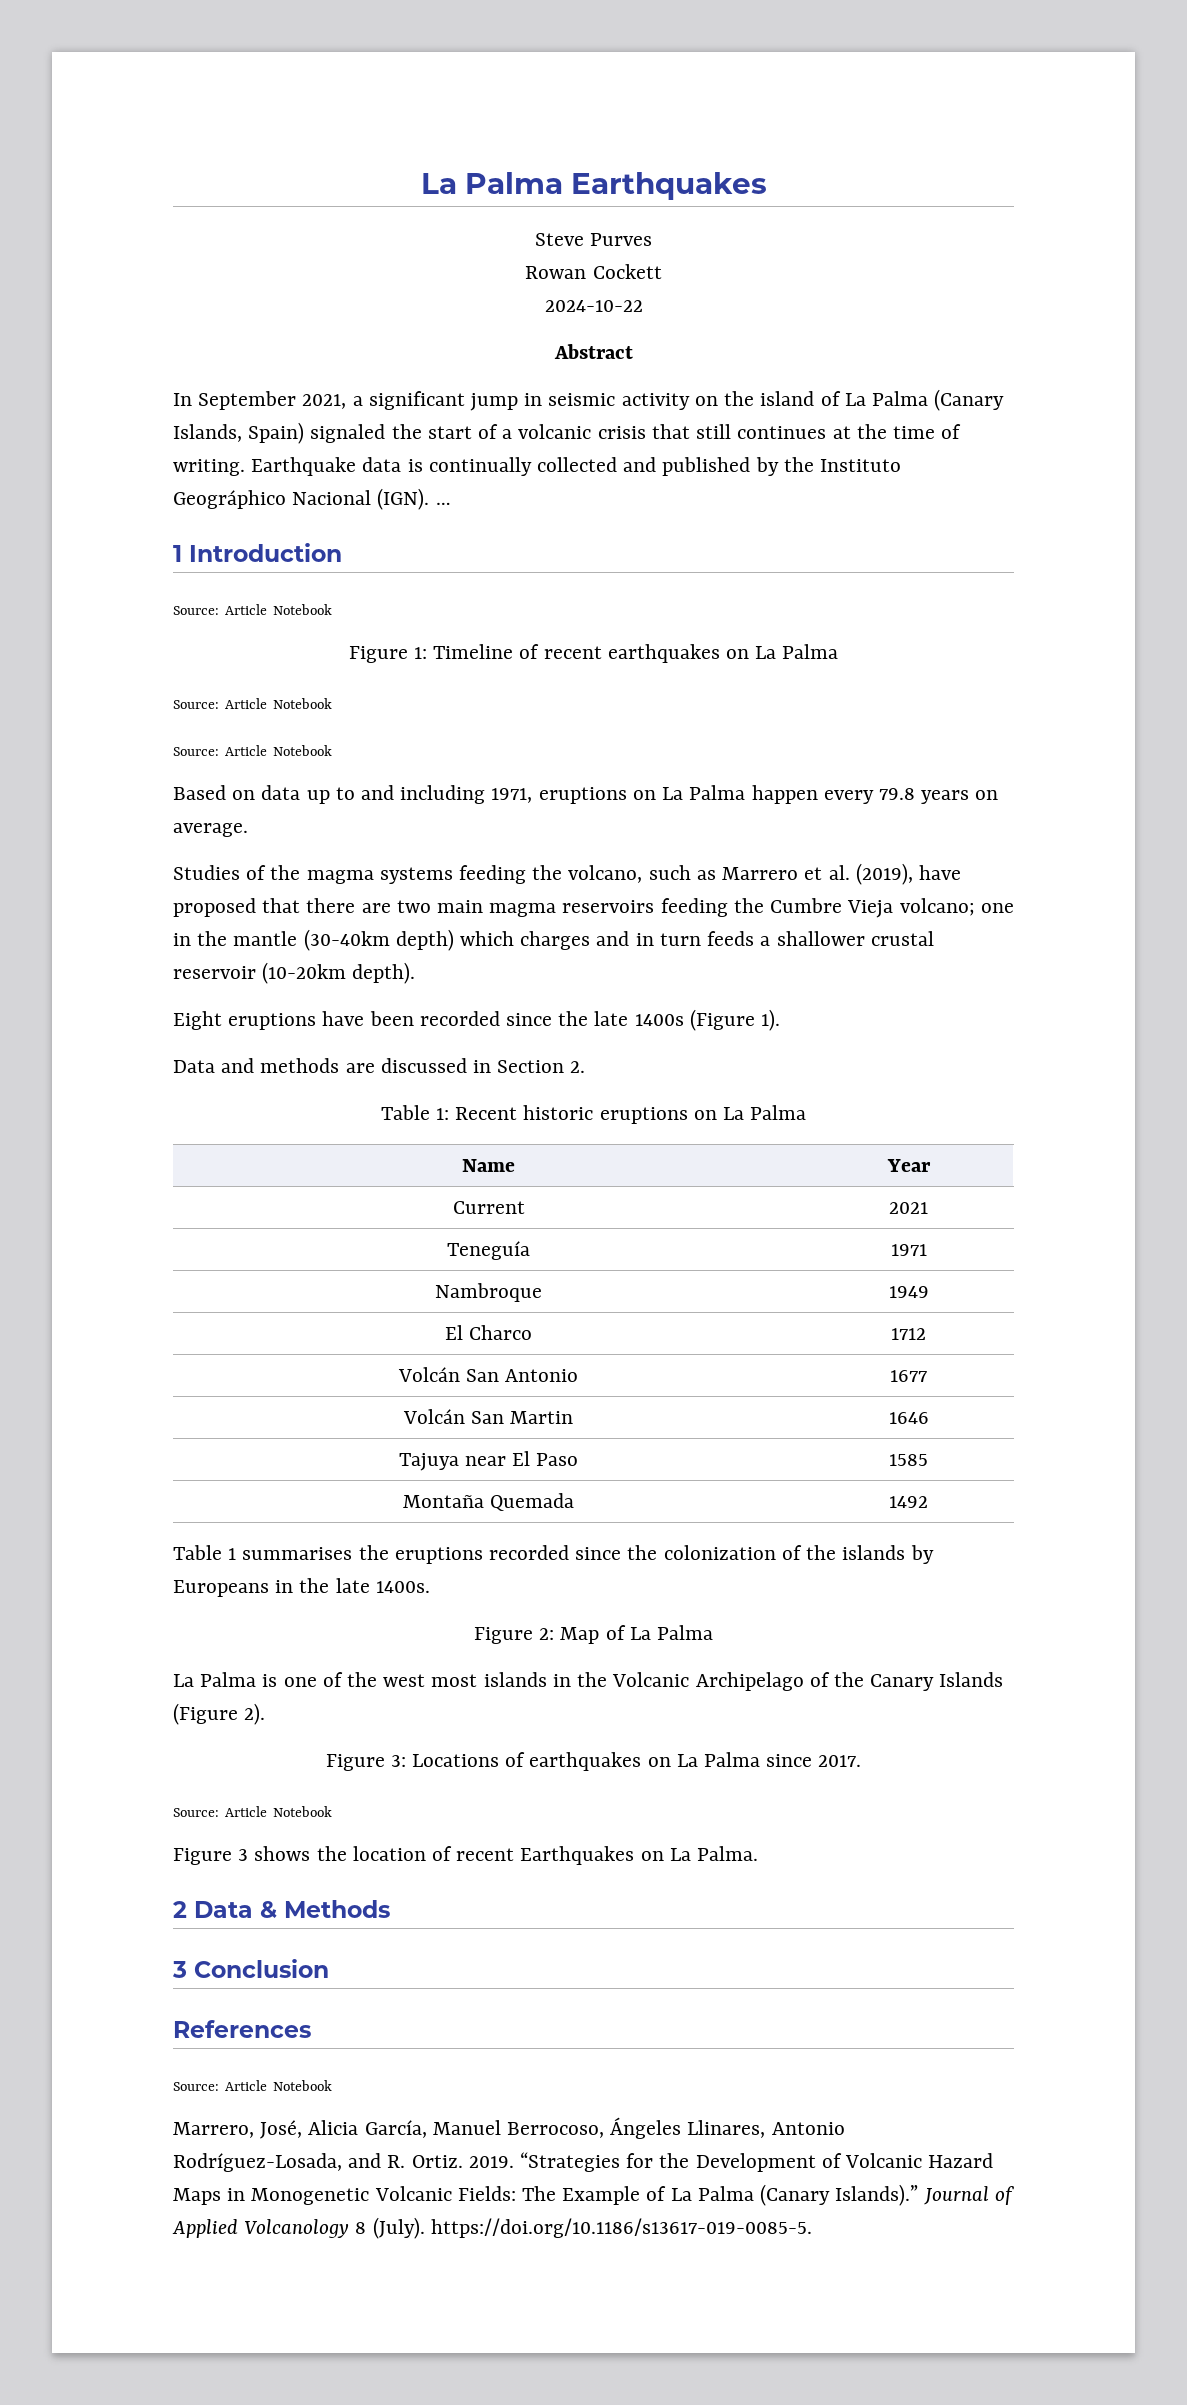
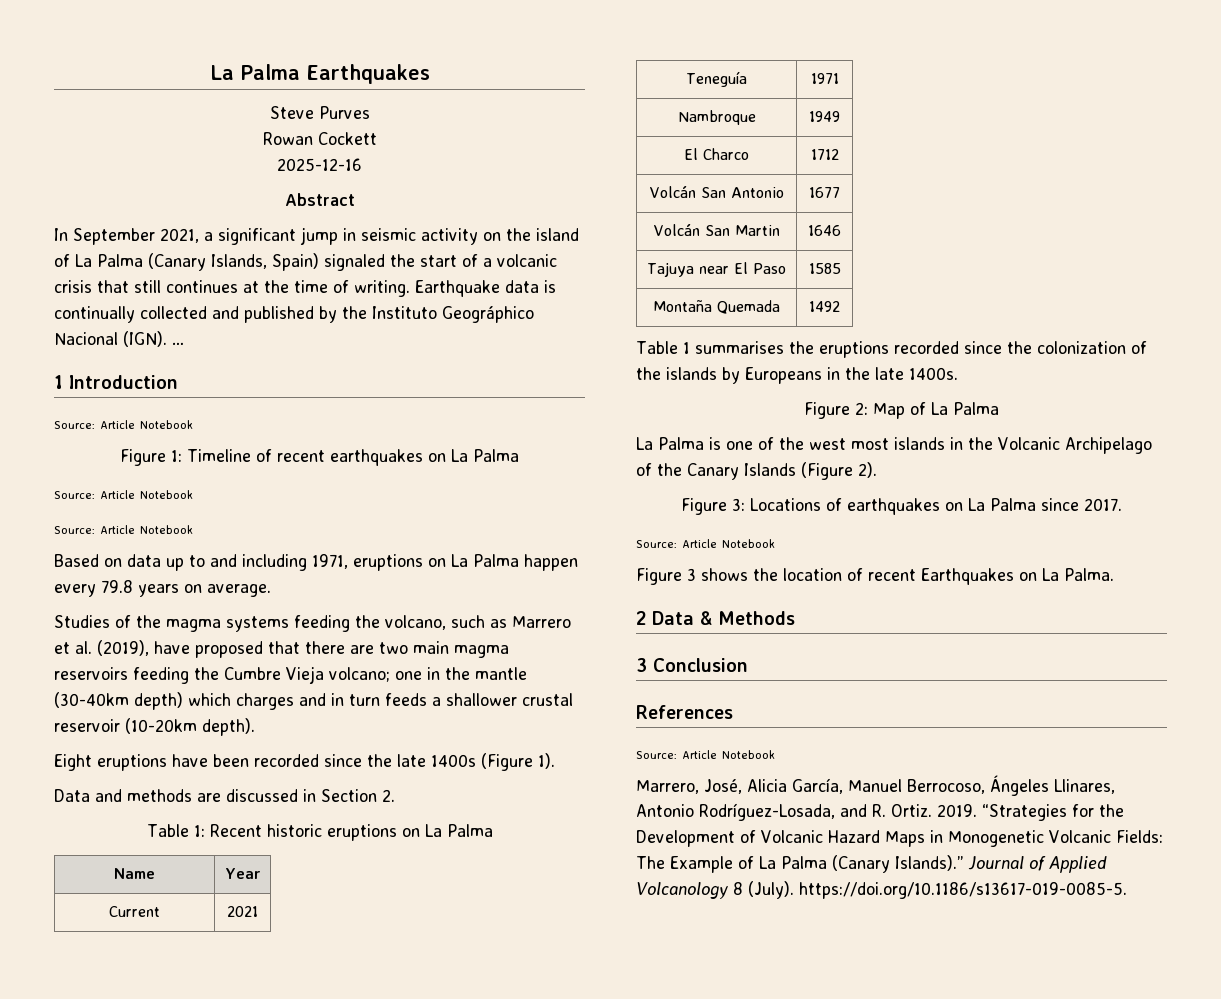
- 2024-10-22
+ 2025-12-16

